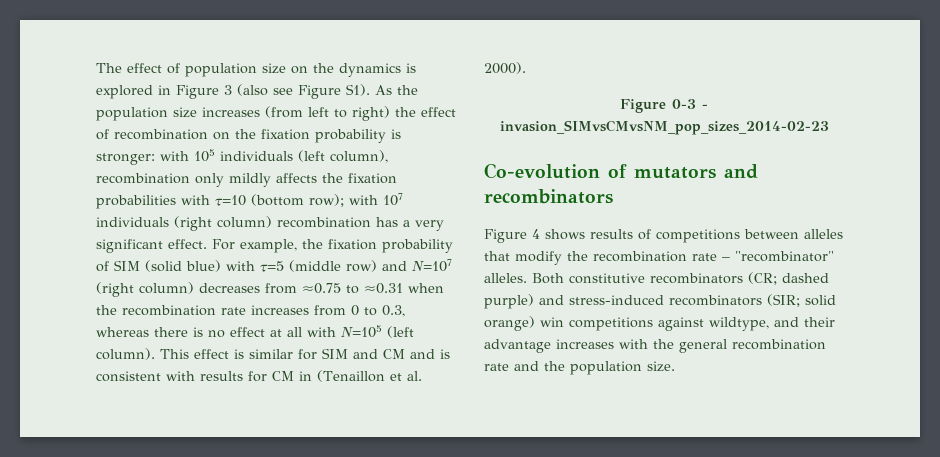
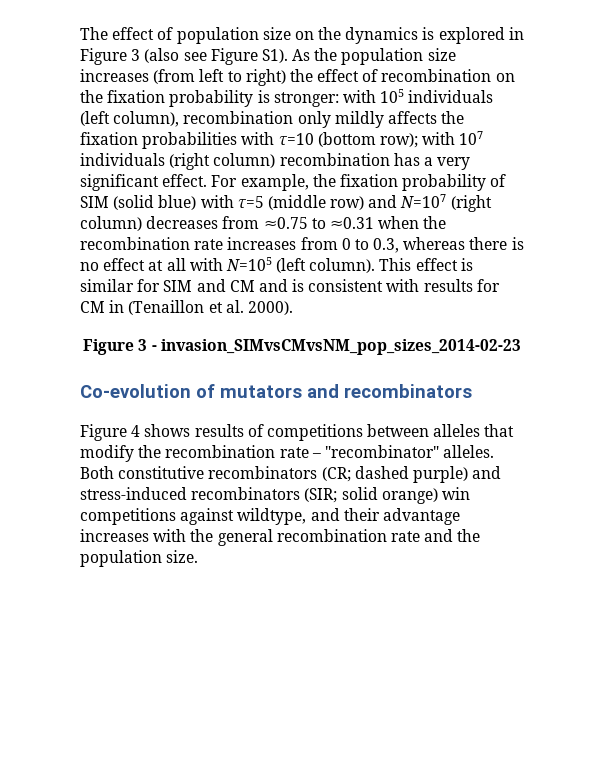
- Figure 0-3 - invasion_SIMvsCMvsNM_pop_sizes_2014-02-23
+ Figure 3 - invasion_SIMvsCMvsNM_pop_sizes_2014-02-23

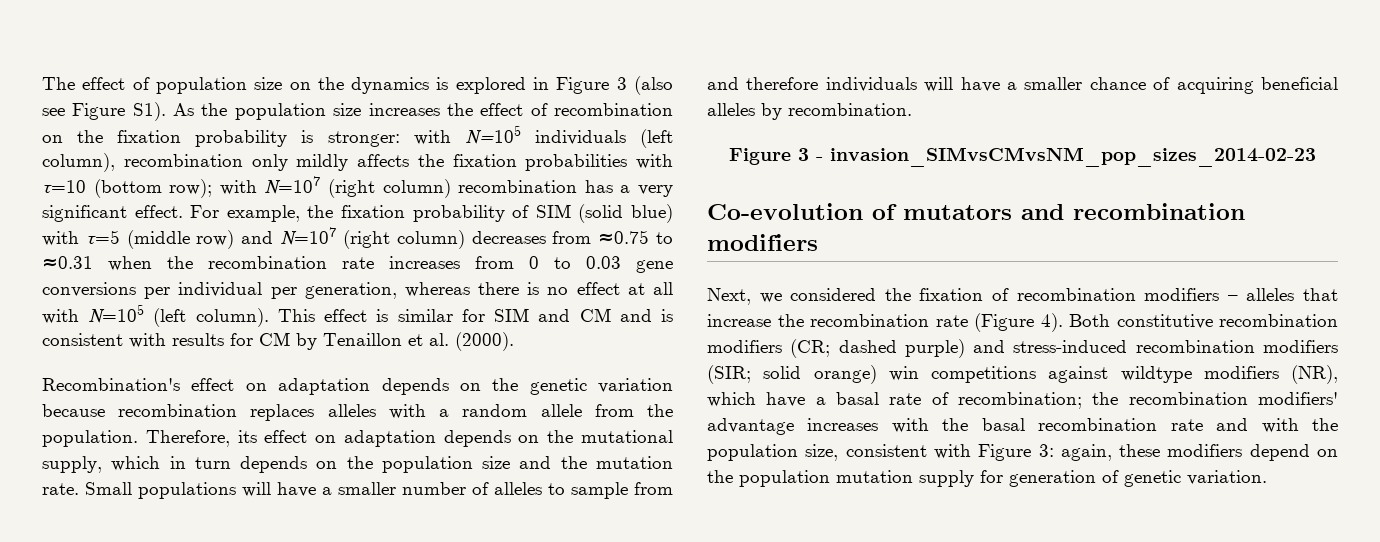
- The effect of population size on the dynamics is explored in Figure 3 (also see Figure S1). As the population size increases (from left to right) the effect of recombination on the fixation probability is stronger: with 105 individuals (left column), recombination only mildly affects the fixation probabilities with τ=10 (bottom row); with 107 individuals (right column) recombination has a very significant effect.
+ The effect of population size on the dynamics is explored in Figure 3 (also see Figure S1). As the population size increases the effect of recombination on the fixation probability is stronger: with N=105 individuals (left column), recombination only mildly affects the fixation probabilities with τ=10 (bottom row); with N=107 (right column) recombination has a very significant effect.
- For example, the fixation probability of SIM (solid blue) with τ=5 (middle row) and N=107 (right column) decreases from ≈0.75 to ≈0.31 when the recombination rate increases from 0 to 0.3, whereas there is no effect at all with N=105 (left column).
+ For example, the fixation probability of SIM (solid blue) with τ=5 (middle row) and N=107 (right column) decreases from ≈0.75 to ≈0.31 when the recombination rate increases from 0 to 0.03 gene conversions per individual per generation, whereas there is no effect at all with N=105 (left column).
- This effect is similar for SIM and CM and is consistent with results for CM in (Tenaillon et al. 2000).
+ This effect is similar for SIM and CM and is consistent with results for CM by Tenaillon et al. (2000).
+ Recombination's effect on adaptation depends on the genetic variation because recombination replaces alleles with a random allele from the population. Therefore, its effect on adaptation depends on the mutational supply, which in turn depends on the population size and the mutation rate. Small populations will have a smaller number of alleles to sample from and therefore individuals will have a smaller chance of acquiring beneficial alleles by recombination.
- Co-evolution of mutators and recombinators
- Figure 4 shows results of competitions between alleles that modify the recombination rate – "recombinator" alleles. Both constitutive recombinators (CR; dashed purple) and stress-induced recombinators (SIR; solid orange) win competitions against wildtype, and their advantage increases with the general recombination rate and the population size.
+ Co-evolution of mutators and recombination modifiers
+ Next, we considered the fixation of recombination modifiers – alleles that increase the recombination rate (Figure 4). Both constitutive recombination modifiers (CR; dashed purple) and stress-induced recombination modifiers (SIR; solid orange) win competitions against wildtype modifiers (NR), which have a basal rate of recombination; the recombination modifiers' advantage increases with the basal recombination rate and with the population size, consistent with Figure 3: again, these modifiers depend on the population mutation supply for generation of genetic variation.

